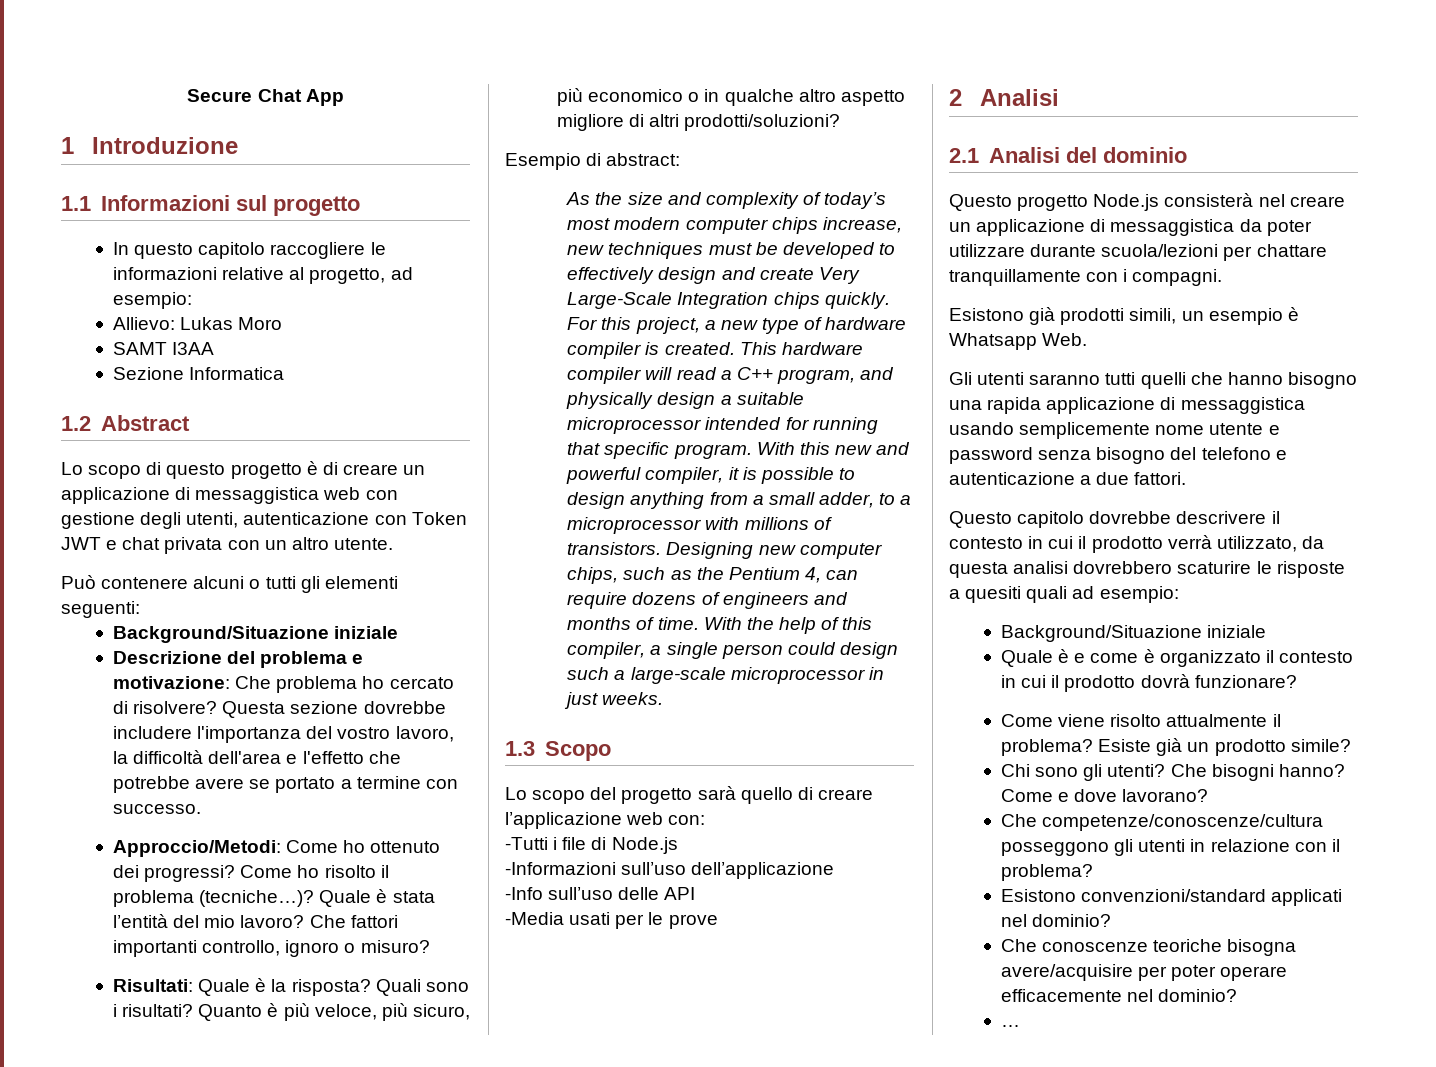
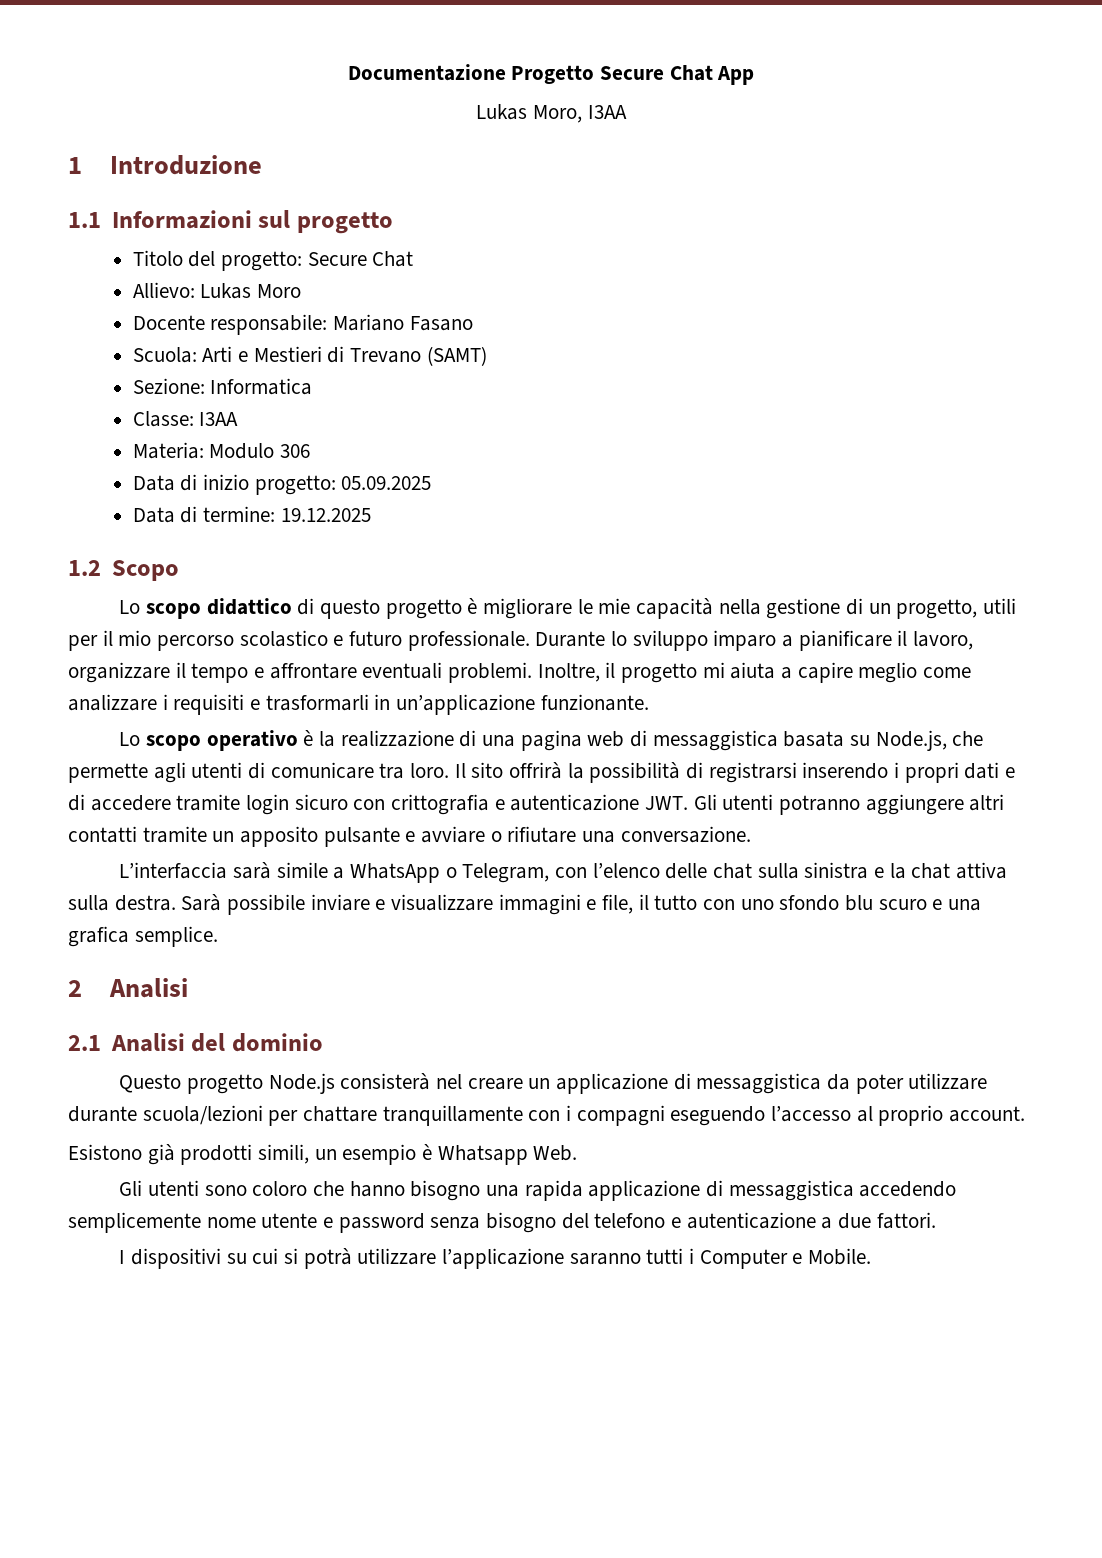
- Secure Chat App
+ Documentazione Progetto Secure Chat App
+ Lukas Moro, I3AA
- In questo capitolo raccogliere le informazioni relative al progetto, ad esempio:
+ Titolo del progetto: Secure Chat
  Allievo: Lukas Moro
- SAMT I3AA
- Sezione Informatica
- 1.2 Abstract
- Lo scopo di questo progetto è di creare un applicazione di messaggistica web con gestione degli utenti, autenticazione con Token JWT e chat privata con un altro utente.
- Può contenere alcuni o tutti gli elementi seguenti:
- Background/Situazione iniziale
- Descrizione del problema e motivazione: Che problema ho cercato di risolvere? Questa sezione dovrebbe includere l'importanza del vostro lavoro, la difficoltà dell'area e l'effetto che potrebbe avere se portato a termine con successo.
- Approccio/Metodi: Come ho ottenuto dei progressi? Come ho risolto il problema (tecniche…)? Quale è stata l’entità del mio lavoro? Che fattori importanti controllo, ignoro o misuro?
- Risultati: Quale è la risposta? Quali sono i risultati? Quanto è più veloce, più sicuro, più economico o in qualche altro aspetto migliore di altri prodotti/soluzioni?
- Esempio di abstract:
- As the size and complexity of today’s most modern computer chips increase, new techniques must be developed to effectively design and create Very Large-Scale Integration chips quickly. For this project, a new type of hardware compiler is created. This hardware compiler will read a C++ program, and physically design a suitable microprocessor intended for running that specific program. With this new and powerful compiler, it is possible to design anything from a small adder, to a microprocessor with millions of transistors. Designing new computer chips, such as the Pentium 4, can require dozens of engineers and months of time. With the help of this compiler, a single person could design such a large-scale microprocessor in just weeks.
- 1.3 Scopo
- Lo scopo del progetto sarà quello di creare l’applicazione web con:
- -Tutti i file di Node.js
- -Informazioni sull’uso dell’applicazione
- -Info sull’uso delle API
- -Media usati per le prove
+ Docente responsabile: Mariano Fasano
+ Scuola: Arti e Mestieri di Trevano (SAMT)
+ Sezione: Informatica
+ Classe: I3AA
+ Materia: Modulo 306
+ Data di inizio progetto: 05.09.2025
+ Data di termine: 19.12.2025
+ 1.2 Scopo
+ Lo scopo didattico di questo progetto è migliorare le mie capacità nella gestione di un progetto, utili per il mio percorso scolastico e futuro professionale. Durante lo sviluppo imparo a pianificare il lavoro, organizzare il tempo e affrontare eventuali problemi. Inoltre, il progetto mi aiuta a capire meglio come analizzare i requisiti e trasformarli in un’applicazione funzionante.
+ Lo scopo operativo è la realizzazione di una pagina web di messaggistica basata su Node.js, che permette agli utenti di comunicare tra loro. Il sito offrirà la possibilità di registrarsi inserendo i propri dati e di accedere tramite login sicuro con crittografia e autenticazione JWT. Gli utenti potranno aggiungere altri contatti tramite un apposito pulsante e avviare o rifiutare una conversazione.
+ L’interfaccia sarà simile a WhatsApp o Telegram, con l’elenco delle chat sulla sinistra e la chat attiva sulla destra. Sarà possibile inviare e visualizzare immagini e file, il tutto con uno sfondo blu scuro e una grafica semplice.
- Questo progetto Node.js consisterà nel creare un applicazione di messaggistica da poter utilizzare durante scuola/lezioni per chattare tranquillamente con i compagni.
+ Questo progetto Node.js consisterà nel creare un applicazione di messaggistica da poter utilizzare durante scuola/lezioni per chattare tranquillamente con i compagni eseguendo l’accesso al proprio account.
- Gli utenti saranno tutti quelli che hanno bisogno una rapida applicazione di messaggistica usando semplicemente nome utente e password senza bisogno del telefono e autenticazione a due fattori.
+ Gli utenti sono coloro che hanno bisogno una rapida applicazione di messaggistica accedendo semplicemente nome utente e password senza bisogno del telefono e autenticazione a due fattori.
- Questo capitolo dovrebbe descrivere il contesto in cui il prodotto verrà utilizzato, da questa analisi dovrebbero scaturire le risposte a quesiti quali ad esempio:
- Background/Situazione iniziale
- Quale è e come è organizzato il contesto in cui il prodotto dovrà funzionare?
- Come viene risolto attualmente il problema? Esiste già un prodotto simile?
- Chi sono gli utenti? Che bisogni hanno? Come e dove lavorano?
- Che competenze/conoscenze/cultura posseggono gli utenti in relazione con il problema?
- Esistono convenzioni/standard applicati nel dominio?
- Che conoscenze teoriche bisogna avere/acquisire per poter operare efficacemente nel dominio?
- …
+ I dispositivi su cui si potrà utilizzare l’applicazione saranno tutti i Computer e Mobile.

